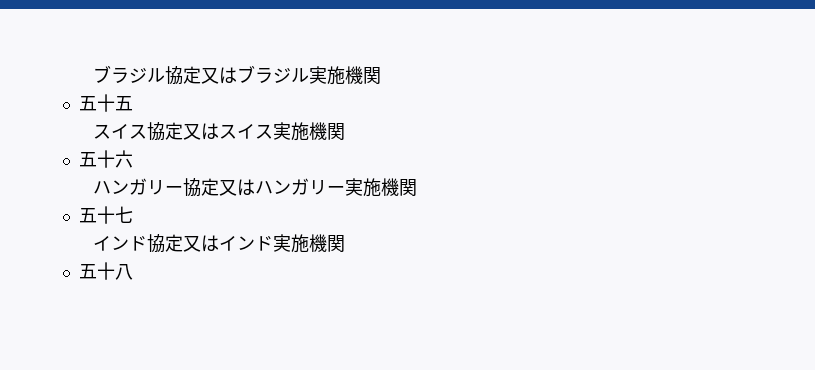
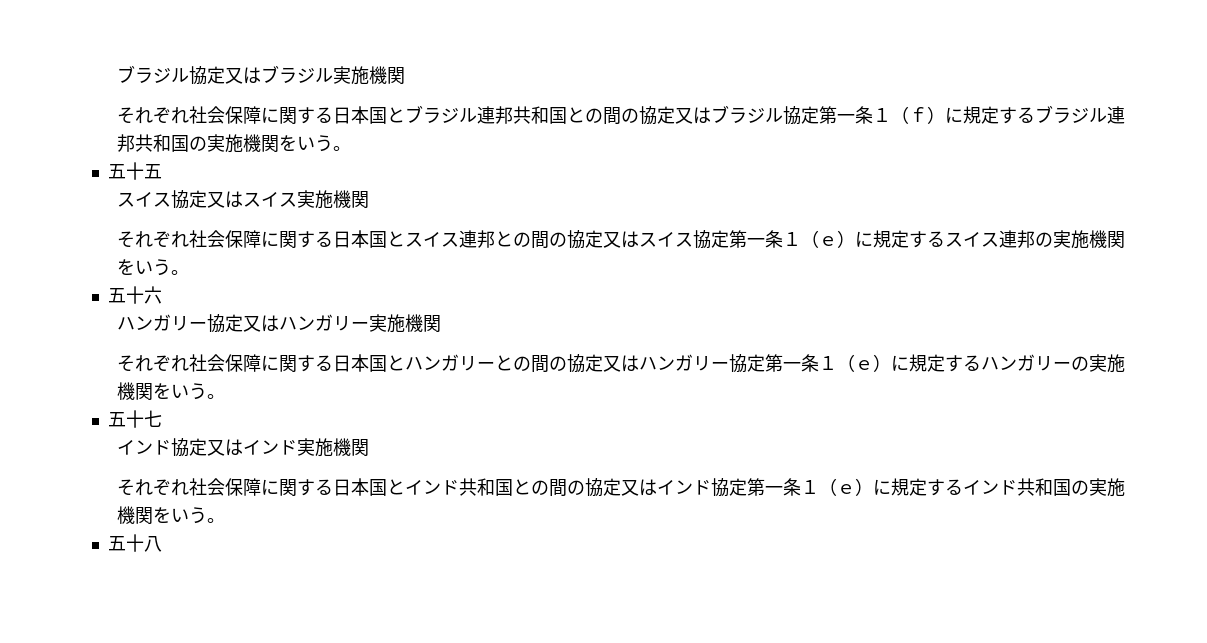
+ それぞれ社会保障に関する日本国とブラジル連邦共和国との間の協定又はブラジル協定第一条１（ｆ）に規定するブラジル連邦共和国の実施機関をいう。
+ それぞれ社会保障に関する日本国とスイス連邦との間の協定又はスイス協定第一条１（ｅ）に規定するスイス連邦の実施機関をいう。
+ それぞれ社会保障に関する日本国とハンガリーとの間の協定又はハンガリー協定第一条１（ｅ）に規定するハンガリーの実施機関をいう。
+ それぞれ社会保障に関する日本国とインド共和国との間の協定又はインド協定第一条１（ｅ）に規定するインド共和国の実施機関をいう。

